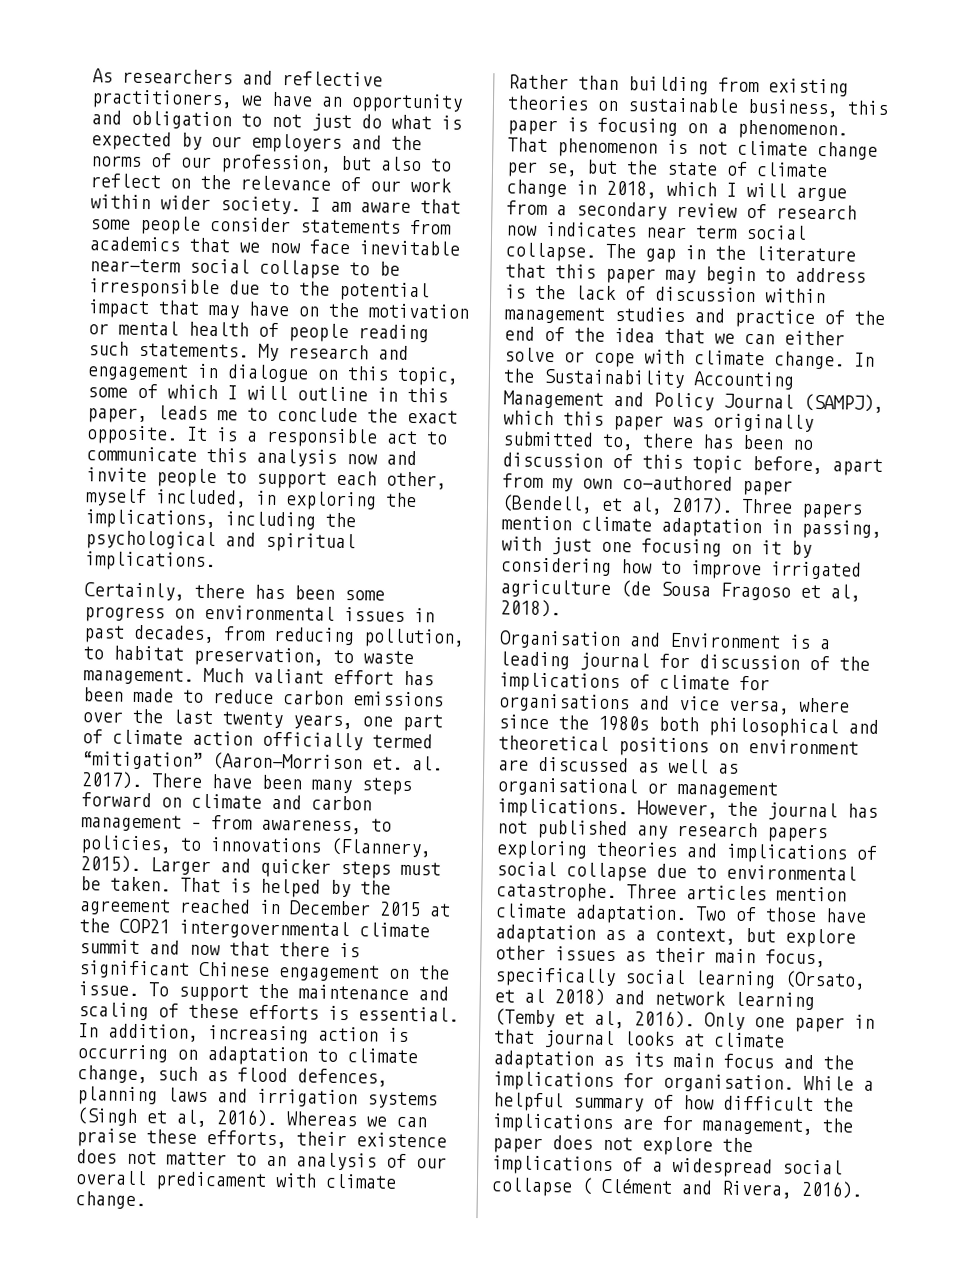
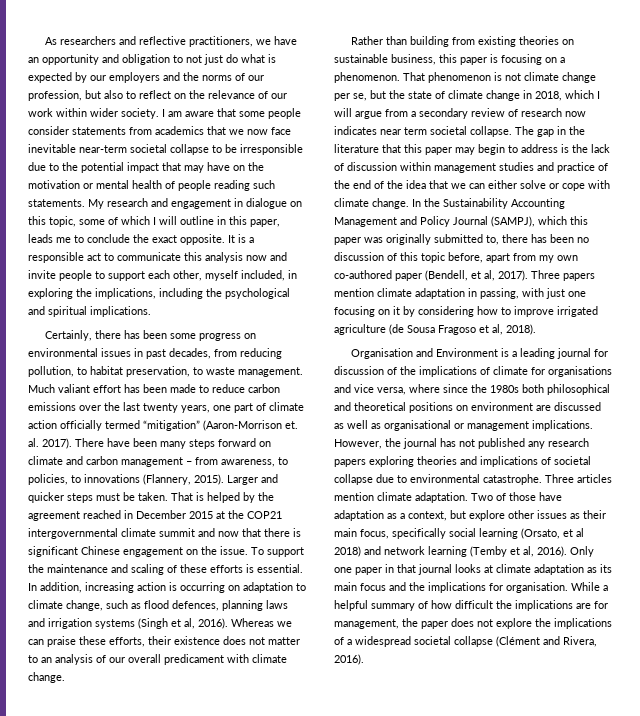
- I am aware that some people consider statements from academics that we now face inevitable near-term social collapse to be irresponsible due to the potential impact that may have on the motivation or mental health of people reading such statements.
+ I am aware that some people consider statements from academics that we now face inevitable near-term societal collapse to be irresponsible due to the potential impact that may have on the motivation or mental health of people reading such statements.
- That phenomenon is not climate change per se, but the state of climate change in 2018, which I will argue from a secondary review of research now indicates near term social collapse.
+ That phenomenon is not climate change per se, but the state of climate change in 2018, which I will argue from a secondary review of research now indicates near term societal collapse.
- However, the journal has not published any research papers exploring theories and implications of social collapse due to environmental catastrophe.
+ However, the journal has not published any research papers exploring theories and implications of societal collapse due to environmental catastrophe.
- While a helpful summary of how difficult the implications are for management, the paper does not explore the implications of a widespread social collapse ( Clément and Rivera, 2016).
+ While a helpful summary of how difficult the implications are for management, the paper does not explore the implications of a widespread societal collapse (Clément and Rivera, 2016).

